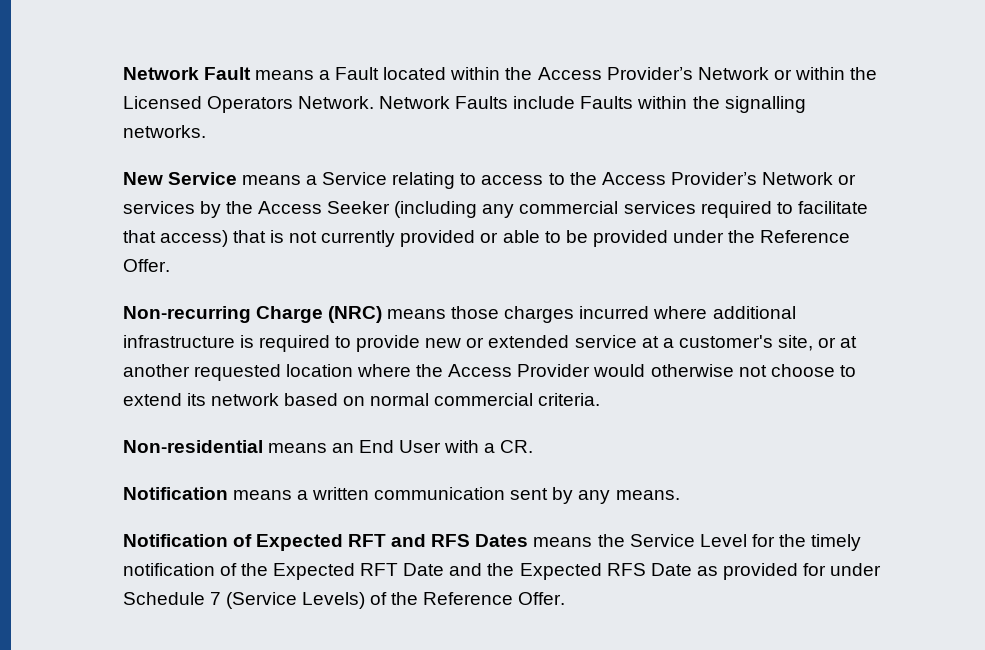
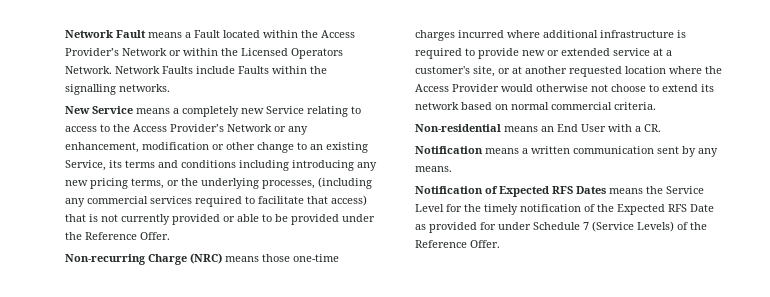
- New Service means a Service relating to access to the Access Provider’s Network or services by the Access Seeker (including any commercial services required to facilitate that access) that is not currently provided or able to be provided under the Reference Offer.
+ New Service means a completely new Service relating to access to the Access Provider’s Network or any enhancement, modification or other change to an existing Service, its terms and conditions including introducing any new pricing terms, or the underlying processes, (including any commercial services required to facilitate that access) that is not currently provided or able to be provided under the Reference Offer.
- Non-recurring Charge (NRC) means those charges incurred where additional infrastructure is required to provide new or extended service at a customer's site, or at another requested location where the Access Provider would otherwise not choose to extend its network based on normal commercial criteria.
+ Non-recurring Charge (NRC) means those one-time charges incurred where additional infrastructure is required to provide new or extended service at a customer's site, or at another requested location where the Access Provider would otherwise not choose to extend its network based on normal commercial criteria.
- Notification of Expected RFT and RFS Dates means the Service Level for the timely notification of the Expected RFT Date and the Expected RFS Date as provided for under Schedule 7 (Service Levels) of the Reference Offer.
+ Notification of Expected RFS Dates means the Service Level for the timely notification of the Expected RFS Date as provided for under Schedule 7 (Service Levels) of the Reference Offer.

